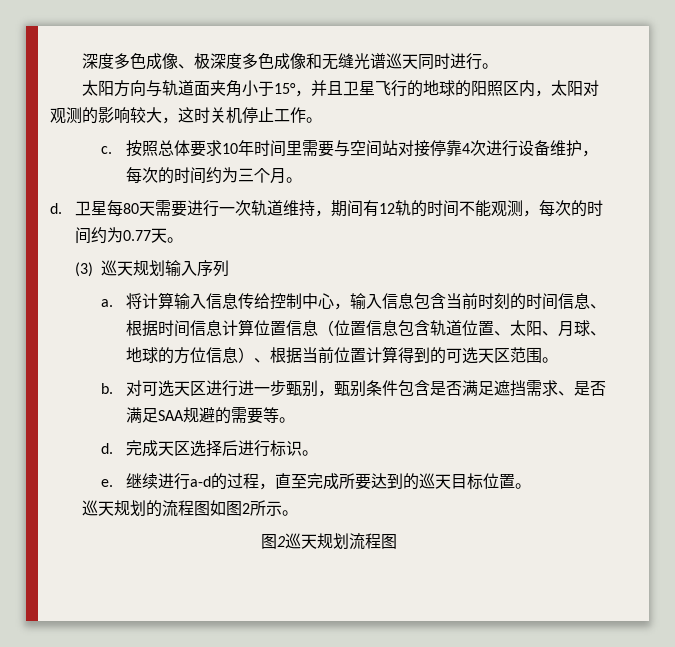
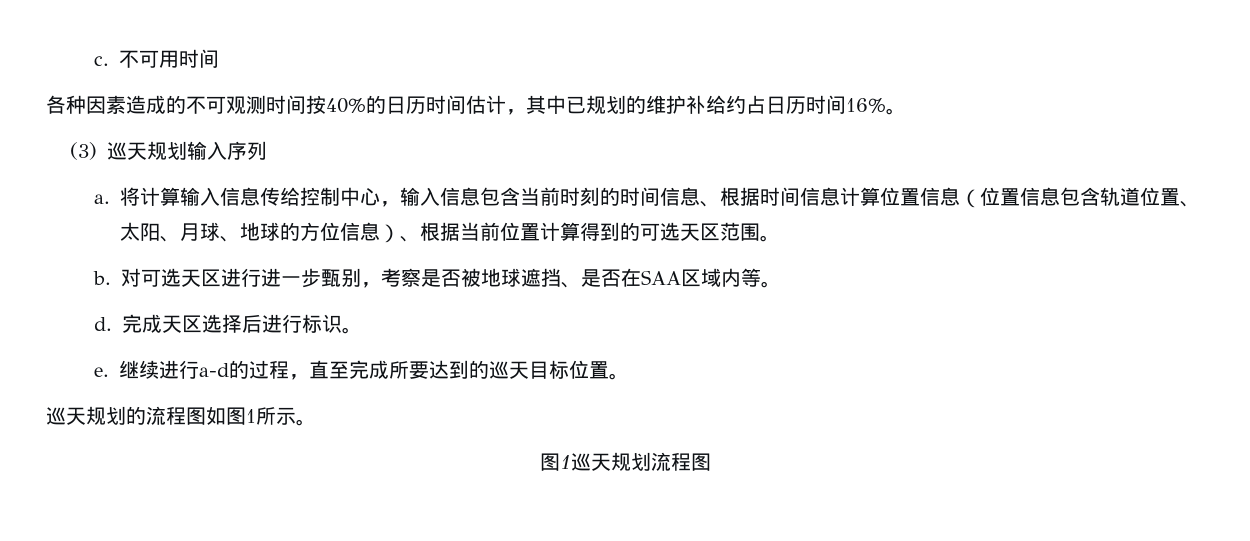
- 深度多色成像、极深度多色成像和无缝光谱巡天同时进行。
- 太阳方向与轨道面夹角小于15°，并且卫星飞行的地球的阳照区内，太阳对观测的影响较大，这时关机停止工作。
- c.按照总体要求10年时间里需要与空间站对接停靠4次进行设备维护，每次的时间约为三个月。
- d.卫星每80天需要进行一次轨道维持，期间有12轨的时间不能观测，每次的时间约为0.77天。
+ c.不可用时间
+ 各种因素造成的不可观测时间按40%的日历时间估计，其中已规划的维护补给约占日历时间16%。
- 对可选天区进行进一步甄别，甄别条件包含是否满足遮挡需求、是否满足SAA规避的需要等。
+ 对可选天区进行进一步甄别，考察是否被地球遮挡、是否在SAA区域内等。
- 巡天规划的流程图如图2所示。
+ 巡天规划的流程图如图1所示。
- 图2巡天规划流程图
+ 图1巡天规划流程图

